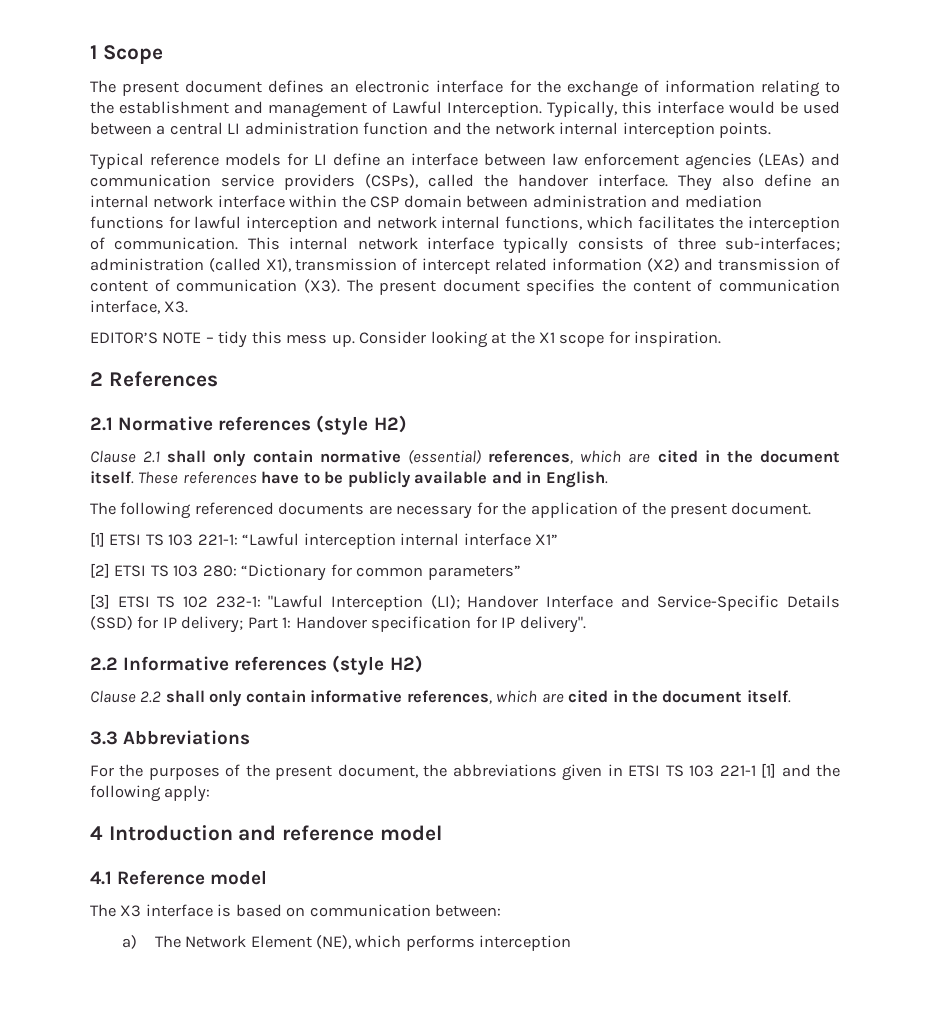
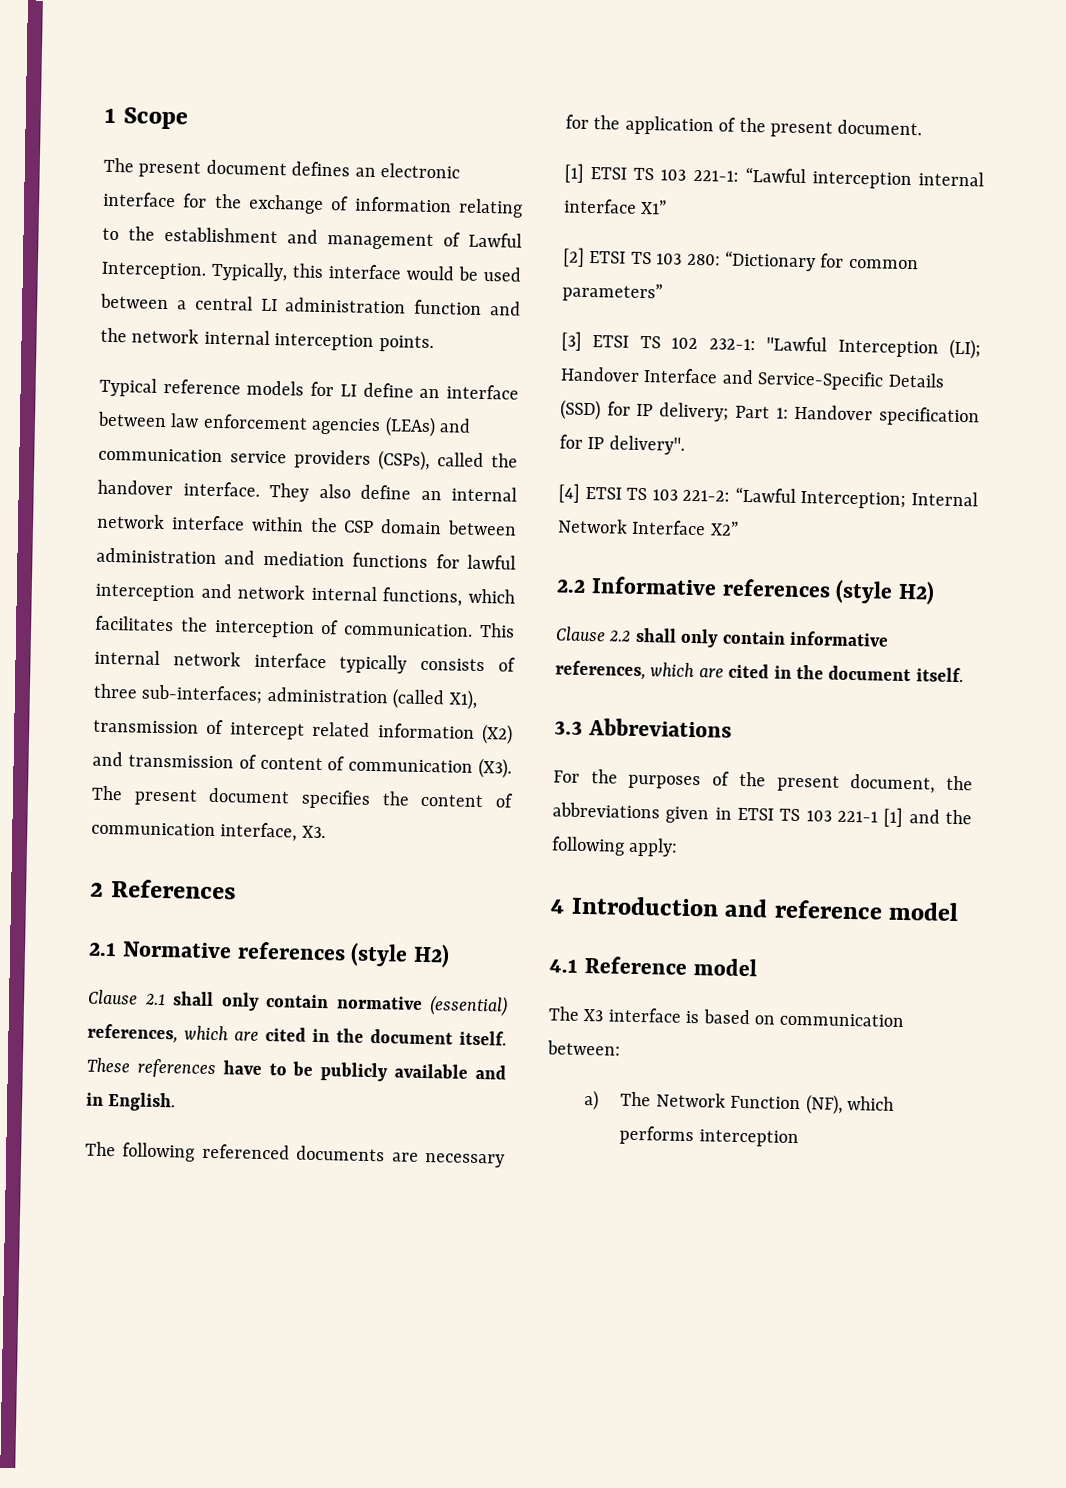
- EDITOR’S NOTE – tidy this mess up. Consider looking at the X1 scope for inspiration.
+ [4] ETSI TS 103 221-2: “Lawful Interception; Internal Network Interface X2”
- a) The Network Element (NE), which performs interception
+ a) The Network Function (NF), which performs interception

